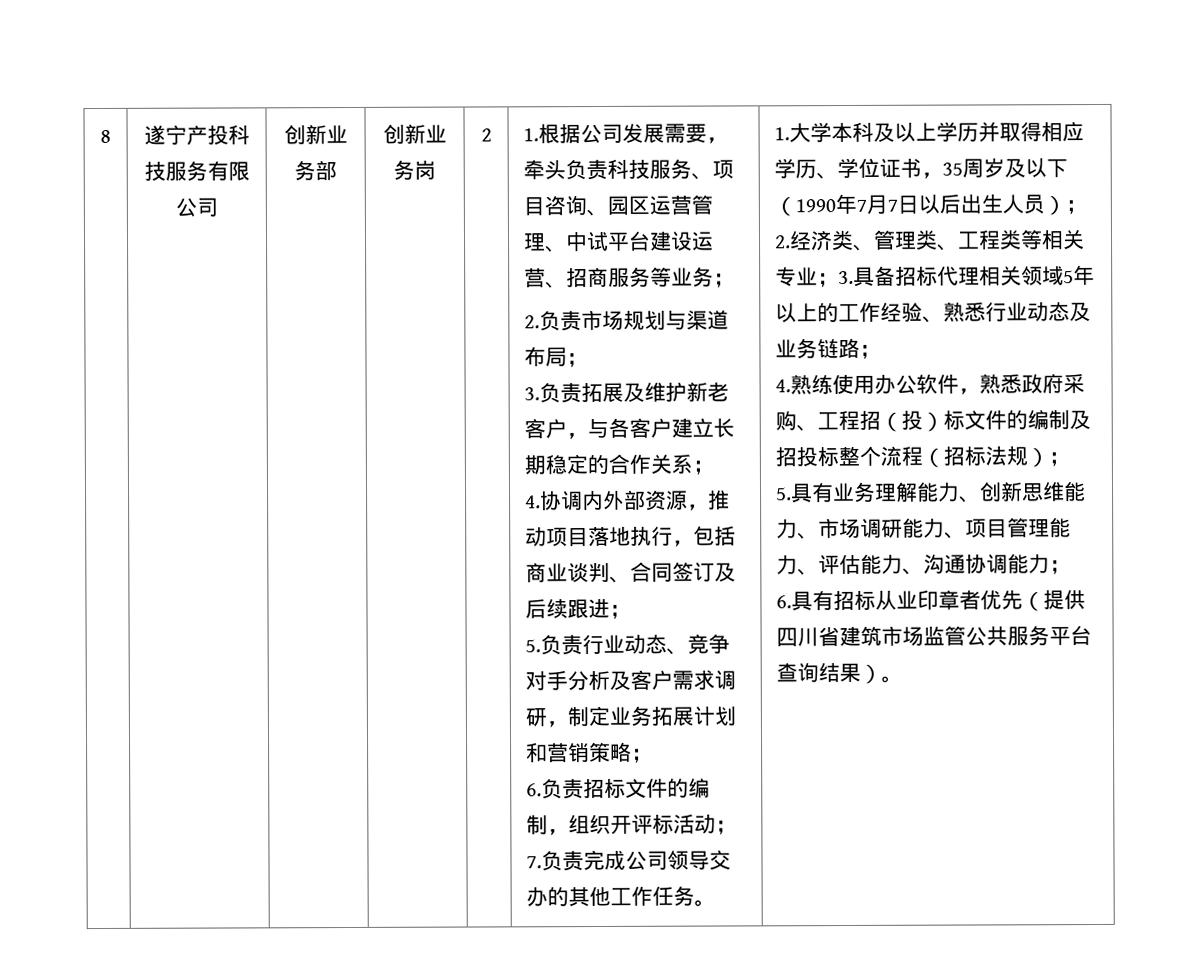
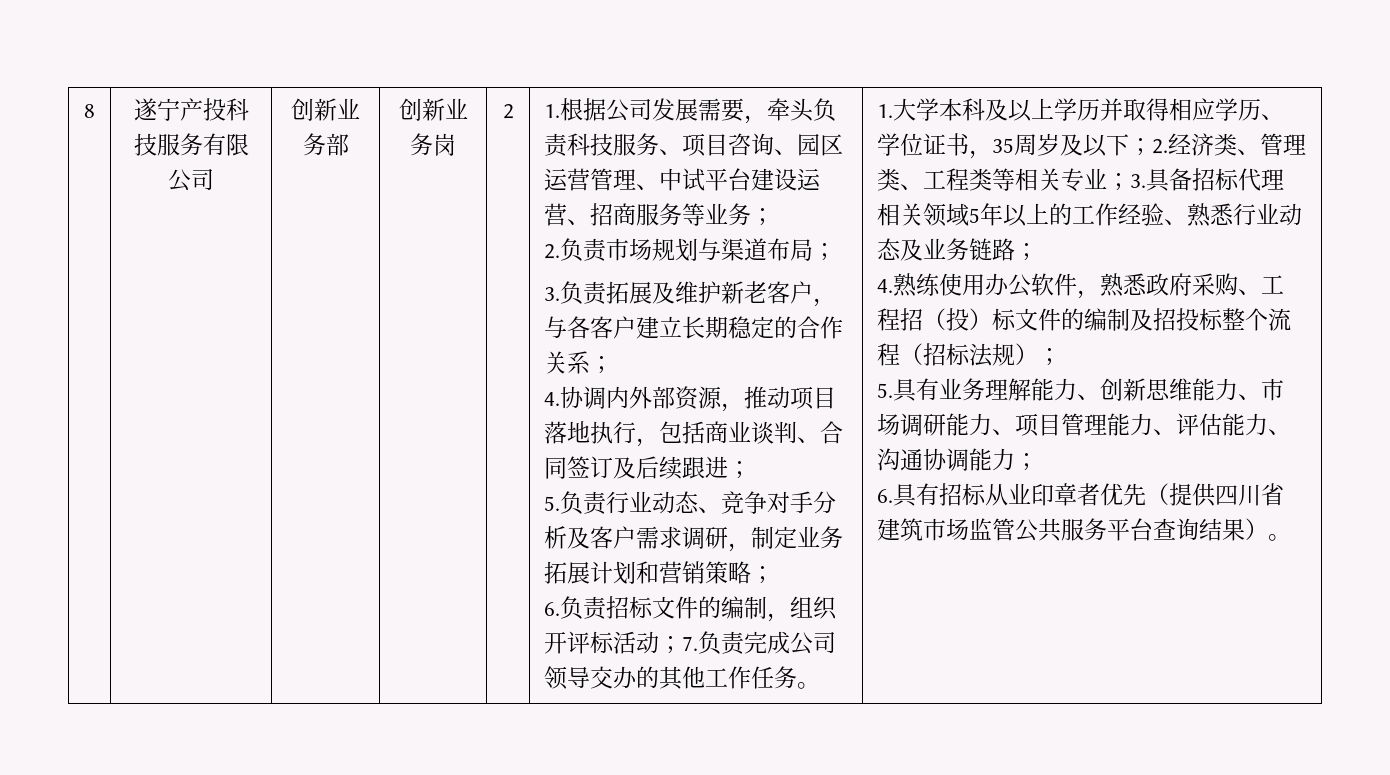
- 1.大学本科及以上学历并取得相应学历、学位证书，35周岁及以下（1990年7月7日以后出生人员）；2.经济类、管理类、工程类等相关专业；3.具备招标代理相关领域5年以上的工作经验、熟悉行业动态及业务链路；
+ 1.大学本科及以上学历并取得相应学历、学位证书，35周岁及以下；2.经济类、管理类、工程类等相关专业；3.具备招标代理相关领域5年以上的工作经验、熟悉行业动态及业务链路；

